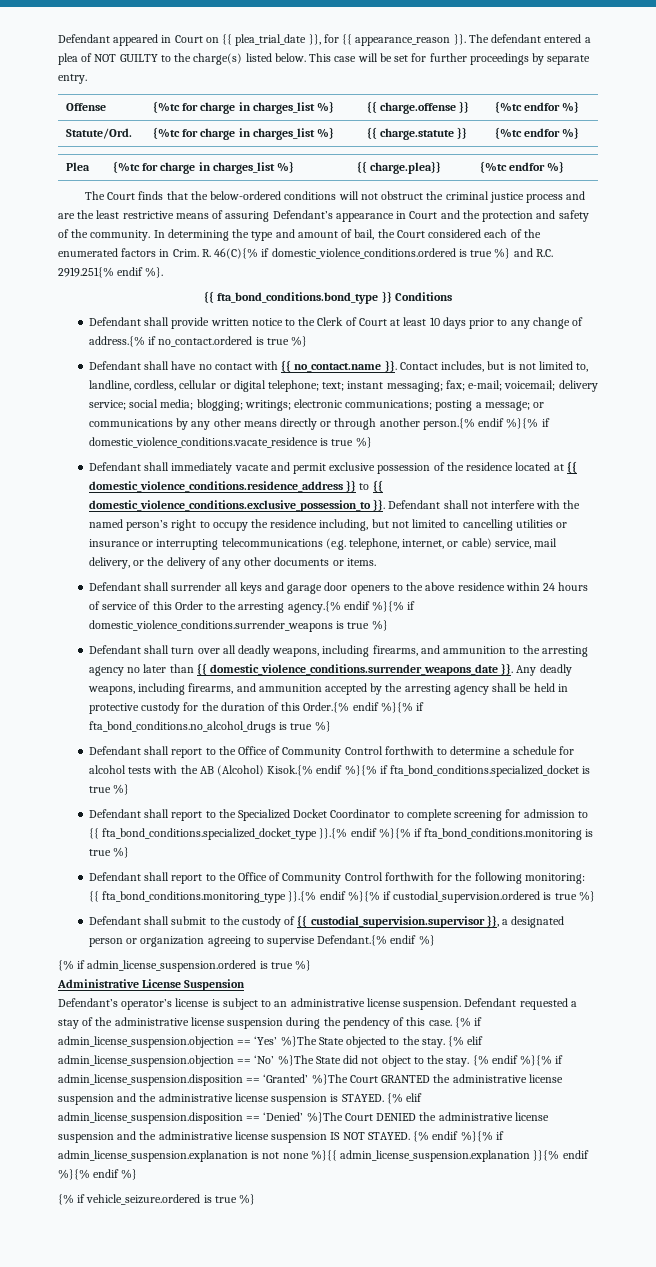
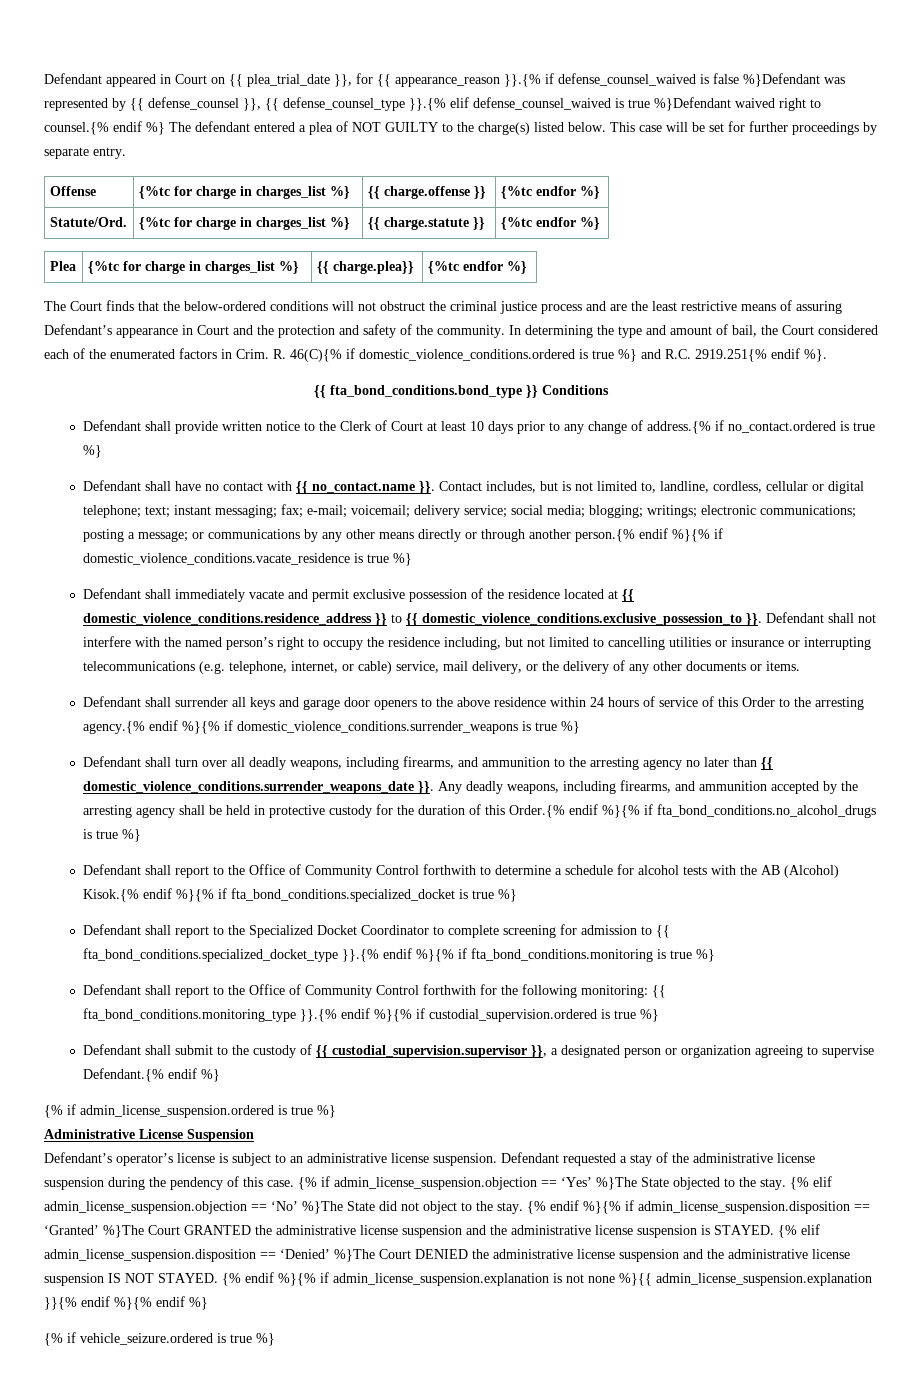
- Defendant appeared in Court on {{ plea_trial_date }}, for {{ appearance_reason }}. The defendant entered a plea of NOT GUILTY to the charge(s) listed below.
+ Defendant appeared in Court on {{ plea_trial_date }}, for {{ appearance_reason }}.{% if defense_counsel_waived is false %}Defendant was represented by {{ defense_counsel }}, {{ defense_counsel_type }}.{% elif defense_counsel_waived is true %}Defendant waived right to counsel.{% endif %} The defendant entered a plea of NOT GUILTY to the charge(s) listed below.

